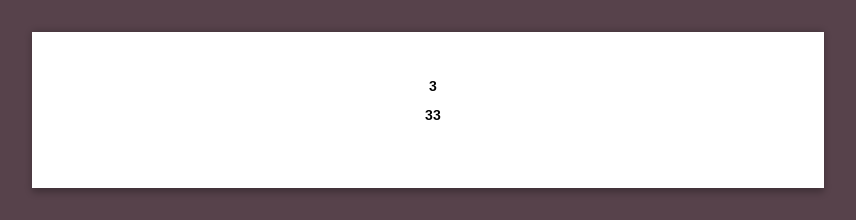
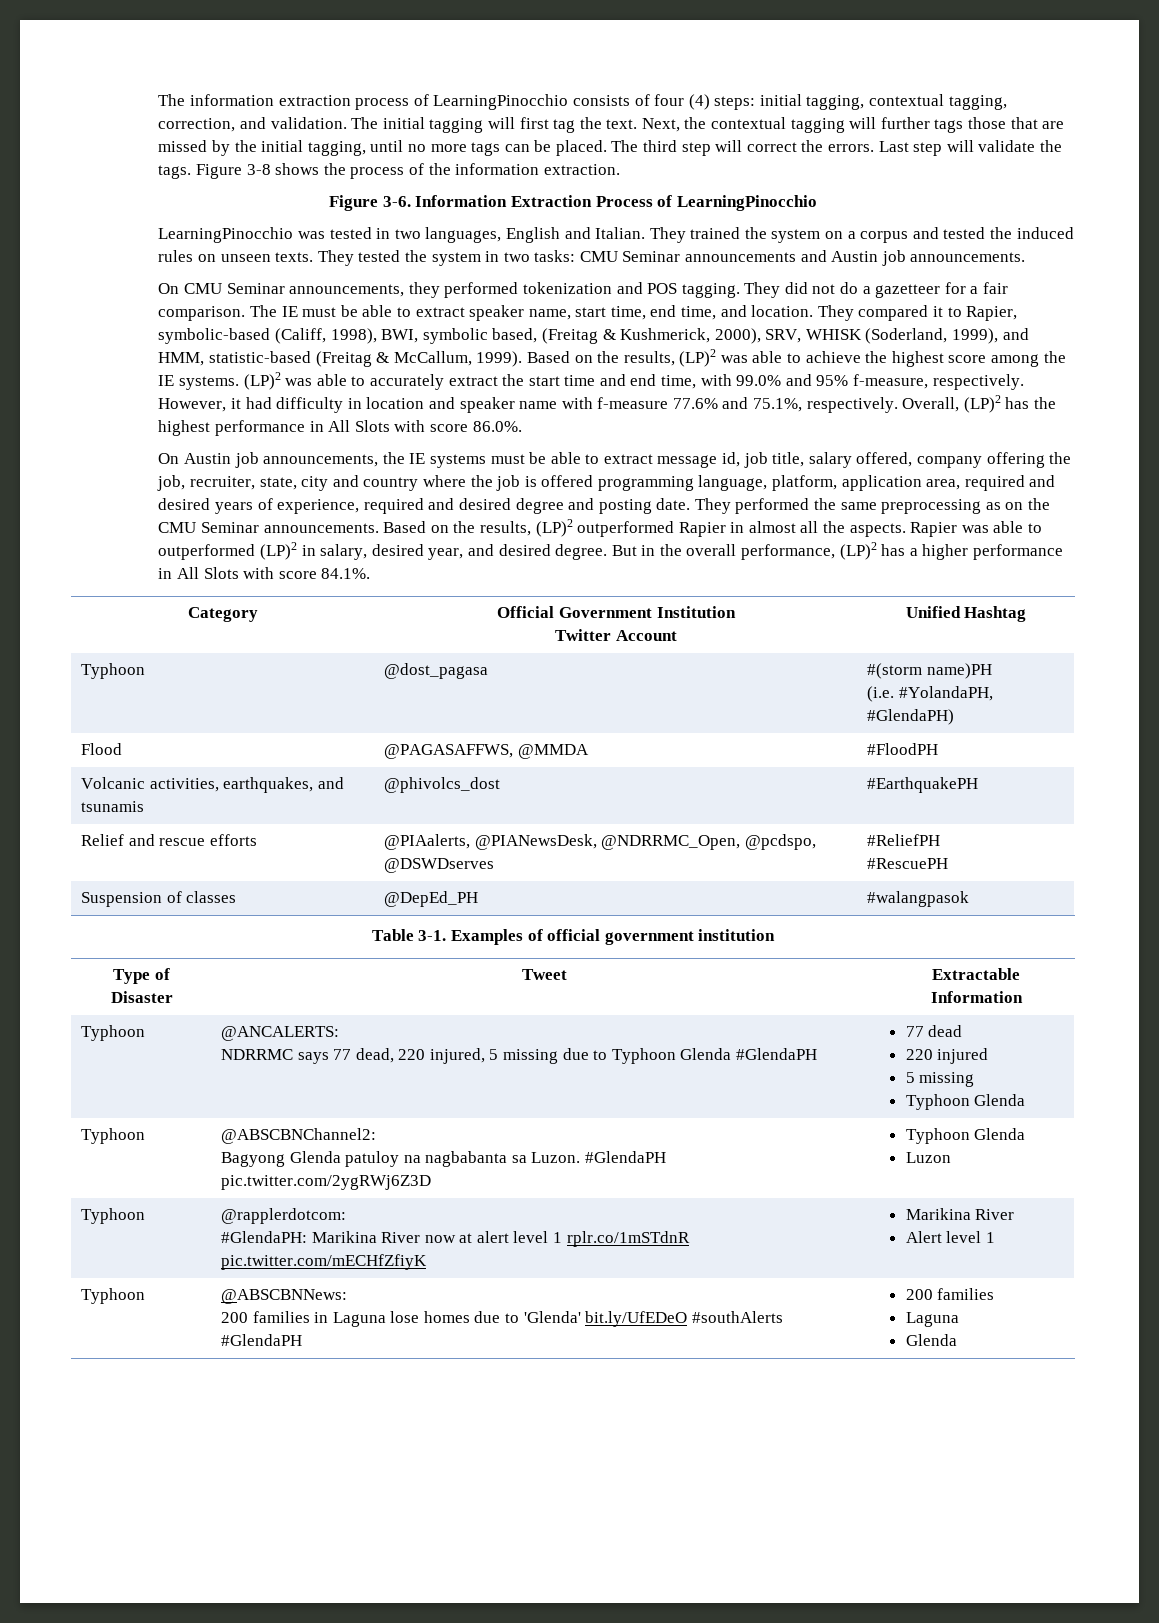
- 3
- 33
+ The information extraction process of LearningPinocchio consists of four (4) steps: initial tagging, contextual tagging, correction, and validation. The initial tagging will first tag the text. Next, the contextual tagging will further tags those that are missed by the initial tagging, until no more tags can be placed. The third step will correct the errors. Last step will validate the tags. Figure 3-8 shows the process of the information extraction.
+ Figure 3-6. Information Extraction Process of LearningPinocchio
+ LearningPinocchio was tested in two languages, English and Italian. They trained the system on a corpus and tested the induced rules on unseen texts. They tested the system in two tasks: CMU Seminar announcements and Austin job announcements.
+ On CMU Seminar announcements, they performed tokenization and POS tagging. They did not do a gazetteer for a fair comparison. The IE must be able to extract speaker name, start time, end time, and location. They compared it to Rapier, symbolic-based (Califf, 1998), BWI, symbolic based, (Freitag & Kushmerick, 2000), SRV, WHISK (Soderland, 1999), and HMM, statistic-based (Freitag & McCallum, 1999). Based on the results, (LP)2 was able to achieve the highest score among the IE systems. (LP)2 was able to accurately extract the start time and end time, with 99.0% and 95% f-measure, respectively. However, it had difficulty in location and speaker name with f-measure 77.6% and 75.1%, respectively. Overall, (LP)2 has the highest performance in All Slots with score 86.0%.
+ On Austin job announcements, the IE systems must be able to extract message id, job title, salary offered, company offering the job, recruiter, state, city and country where the job is offered programming language, platform, application area, required and desired years of experience, required and desired degree and posting date. They performed the same preprocessing as on the CMU Seminar announcements. Based on the results, (LP)2 outperformed Rapier in almost all the aspects. Rapier was able to outperformed (LP)2 in salary, desired year, and desired degree. But in the overall performance, (LP)2 has a higher performance in All Slots with score 84.1%.
+ Category | Official Government Institution
+ Twitter Account | Unified Hashtag
+ Typhoon | @dost_pagasa | #(storm name)PH
+ (i.e. #YolandaPH, #GlendaPH)
+ Flood | @PAGASAFFWS, @MMDA | #FloodPH
+ Volcanic activities, earthquakes, and tsunamis | @phivolcs_dost | #EarthquakePH
+ Relief and rescue efforts | @PIAalerts, @PIANewsDesk, @NDRRMC_Open, @pcdspo, @DSWDserves | #ReliefPH
+ #RescuePH
+ Suspension of classes | @DepEd_PH | #walangpasok
+ Table 3-1. Examples of official government institution
+ Type of Disaster | Tweet | Extractable Information
+ Typhoon | @ANCALERTS:
+ NDRRMC says 77 dead, 220 injured, 5 missing due to Typhoon Glenda #GlendaPH | 77 dead
+ 220 injured
+ 5 missing
+ Typhoon Glenda
+ Typhoon | @ABSCBNChannel2:
+ Bagyong Glenda patuloy na nagbabanta sa Luzon. #GlendaPH pic.twitter.com/2ygRWj6Z3D | Typhoon Glenda
+ Luzon
+ Typhoon | @rapplerdotcom:
+ #GlendaPH: Marikina River now at alert level 1 rplr.co/1mSTdnR pic.twitter.com/mECHfZfiyK | Marikina River
+ Alert level 1
+ Typhoon | @ABSCBNNews:
+ 200 families in Laguna lose homes due to 'Glenda' bit.ly/UfEDeO #southAlerts #GlendaPH | 200 families
+ Laguna
+ Glenda

